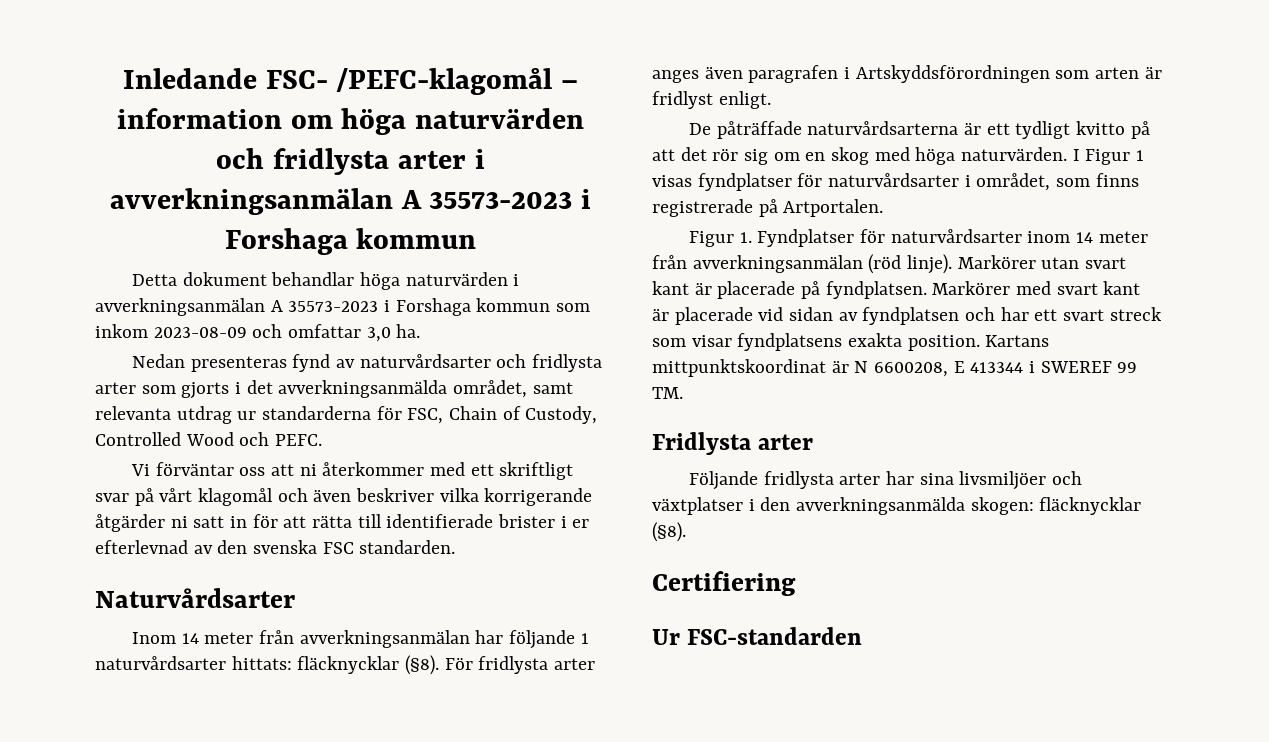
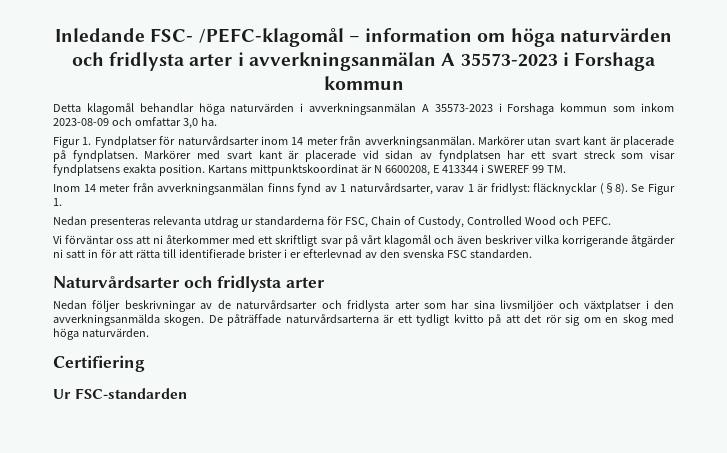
- Detta dokument behandlar höga naturvärden i avverkningsanmälan A 35573-2023 i Forshaga kommun som inkom 2023-08-09 och omfattar 3,0 ha.
+ Detta klagomål behandlar höga naturvärden i avverkningsanmälan A 35573-2023 i Forshaga kommun som inkom 2023-08-09 och omfattar 3,0 ha.
- Nedan presenteras fynd av naturvårdsarter och fridlysta arter som gjorts i det avverkningsanmälda området, samt relevanta utdrag ur standarderna för FSC, Chain of Custody, Controlled Wood och PEFC.
+ Figur 1. Fyndplatser för naturvårdsarter inom 14 meter från avverkningsanmälan. Markörer utan svart kant är placerade på fyndplatsen. Markörer med svart kant är placerade vid sidan av fyndplatsen har ett svart streck som visar fyndplatsens exakta position. Kartans mittpunktskoordinat är N 6600208, E 413344 i SWEREF 99 TM.
+ Inom 14 meter från avverkningsanmälan finns fynd av 1 naturvårdsarter, varav 1 är fridlyst: fläcknycklar (§8). Se Figur 1.
+ Nedan presenteras relevanta utdrag ur standarderna för FSC, Chain of Custody, Controlled Wood och PEFC.
- Naturvårdsarter
- Inom 14 meter från avverkningsanmälan har följande 1 naturvårdsarter hittats: fläcknycklar (§8). För fridlysta arter anges även paragrafen i Artskyddsförordningen som arten är fridlyst enligt.
- De påträffade naturvårdsarterna är ett tydligt kvitto på att det rör sig om en skog med höga naturvärden. I Figur 1 visas fyndplatser för naturvårdsarter i området, som finns registrerade på Artportalen.
- Figur 1. Fyndplatser för naturvårdsarter inom 14 meter från avverkningsanmälan (röd linje). Markörer utan svart kant är placerade på fyndplatsen. Markörer med svart kant är placerade vid sidan av fyndplatsen och har ett svart streck som visar fyndplatsens exakta position. Kartans mittpunktskoordinat är N 6600208, E 413344 i SWEREF 99 TM.
- Fridlysta arter
- Följande fridlysta arter har sina livsmiljöer och växtplatser i den avverkningsanmälda skogen: fläcknycklar (§8).
+ Naturvårdsarter och fridlysta arter
+ Nedan följer beskrivningar av de naturvårdsarter och fridlysta arter som har sina livsmiljöer och växtplatser i den avverkningsanmälda skogen. De påträffade naturvårdsarterna är ett tydligt kvitto på att det rör sig om en skog med höga naturvärden.

